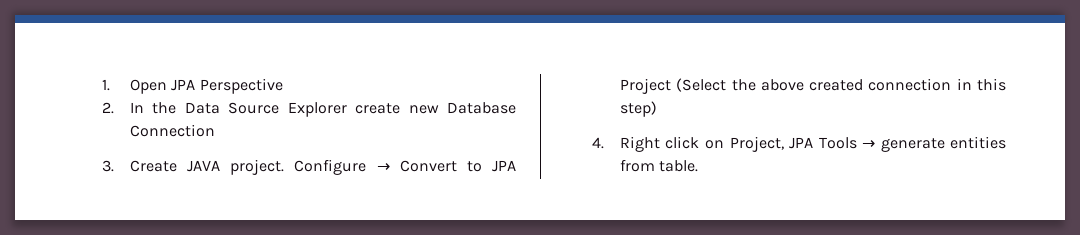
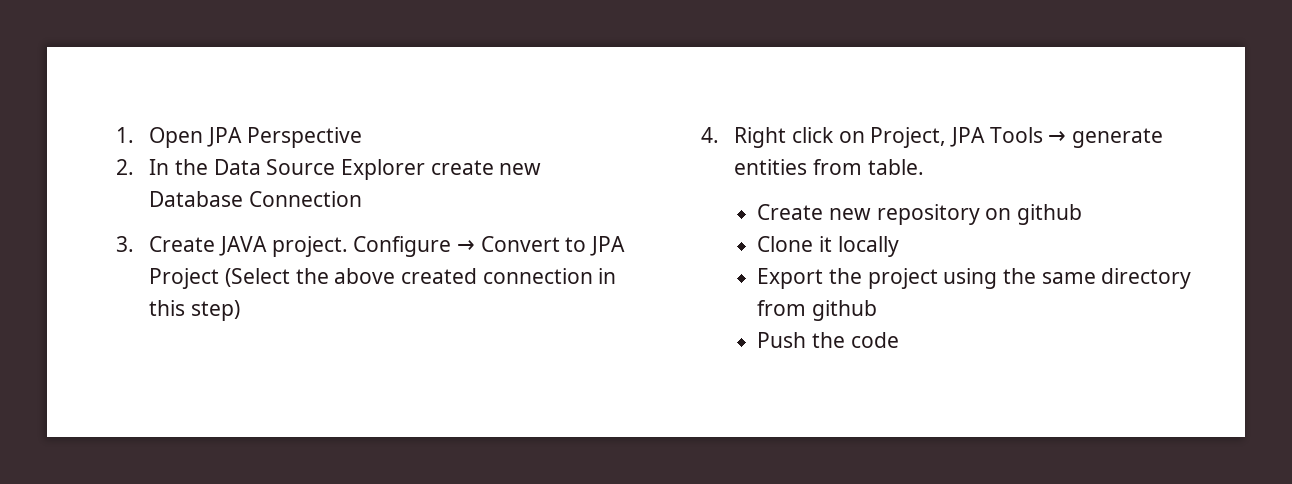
+ Create new repository on github
+ Clone it locally
+ Export the project using the same directory from github
+ Push the code

